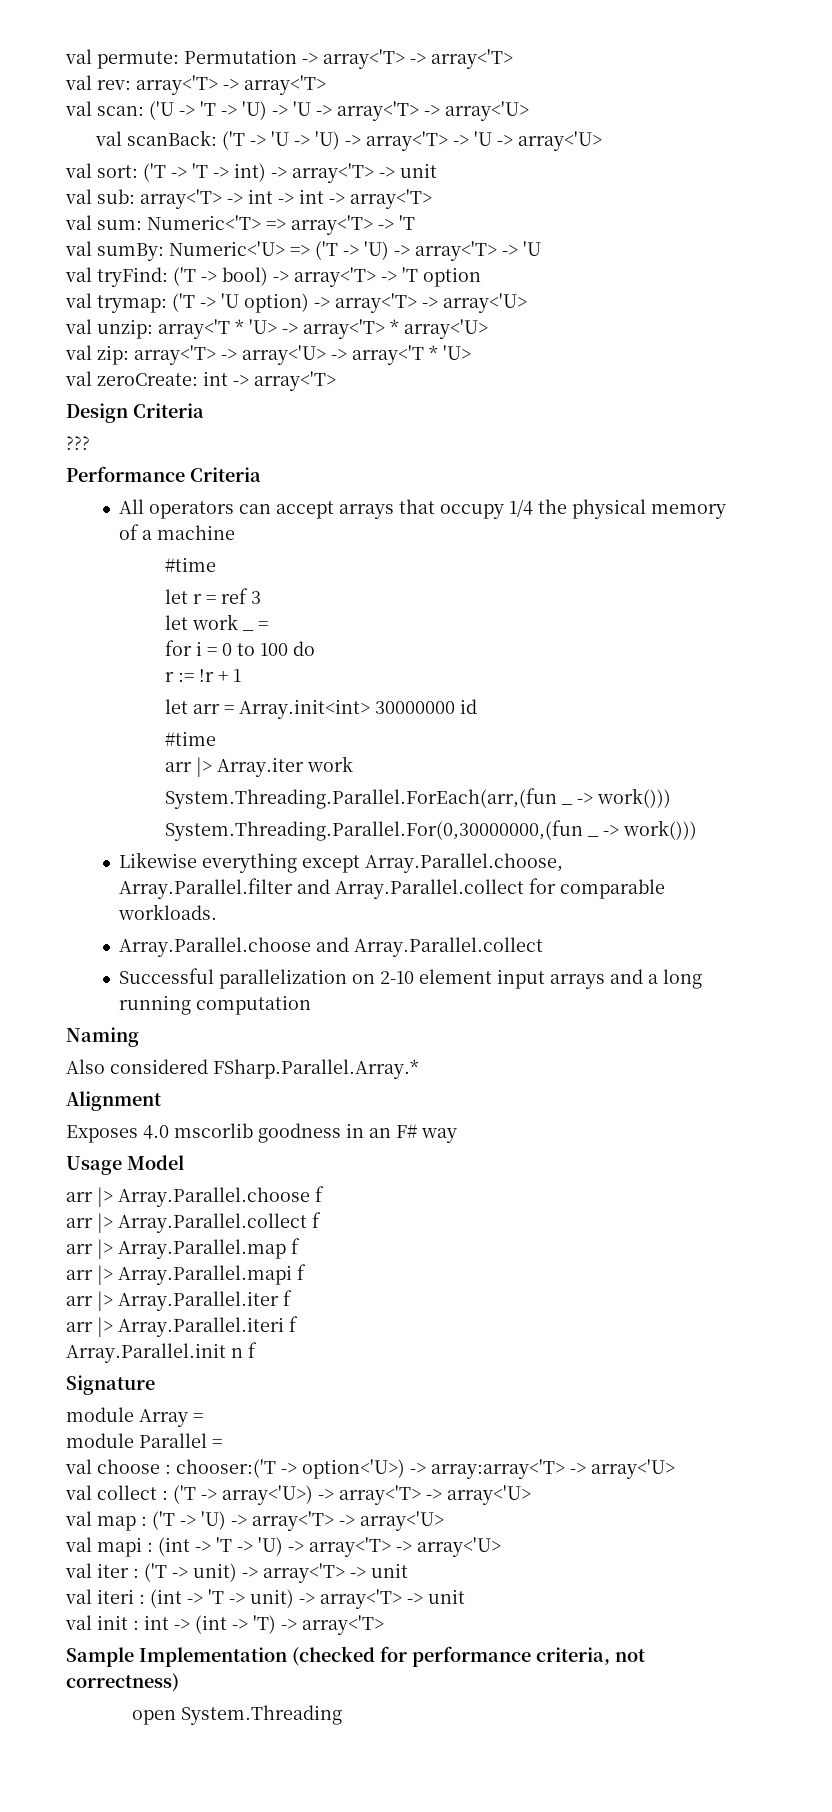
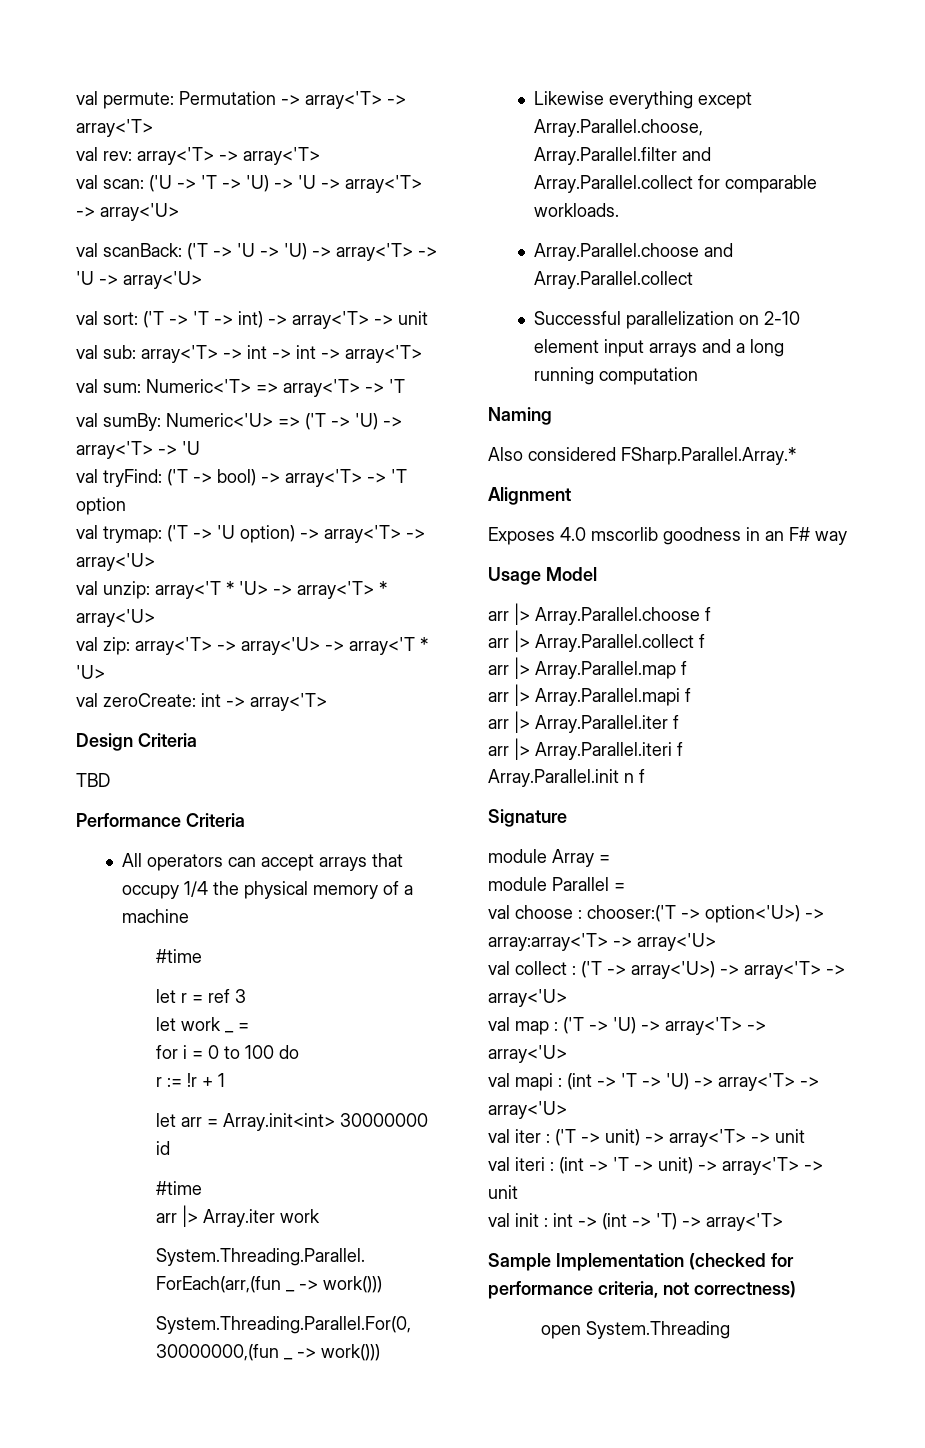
- ???
+ TBD

